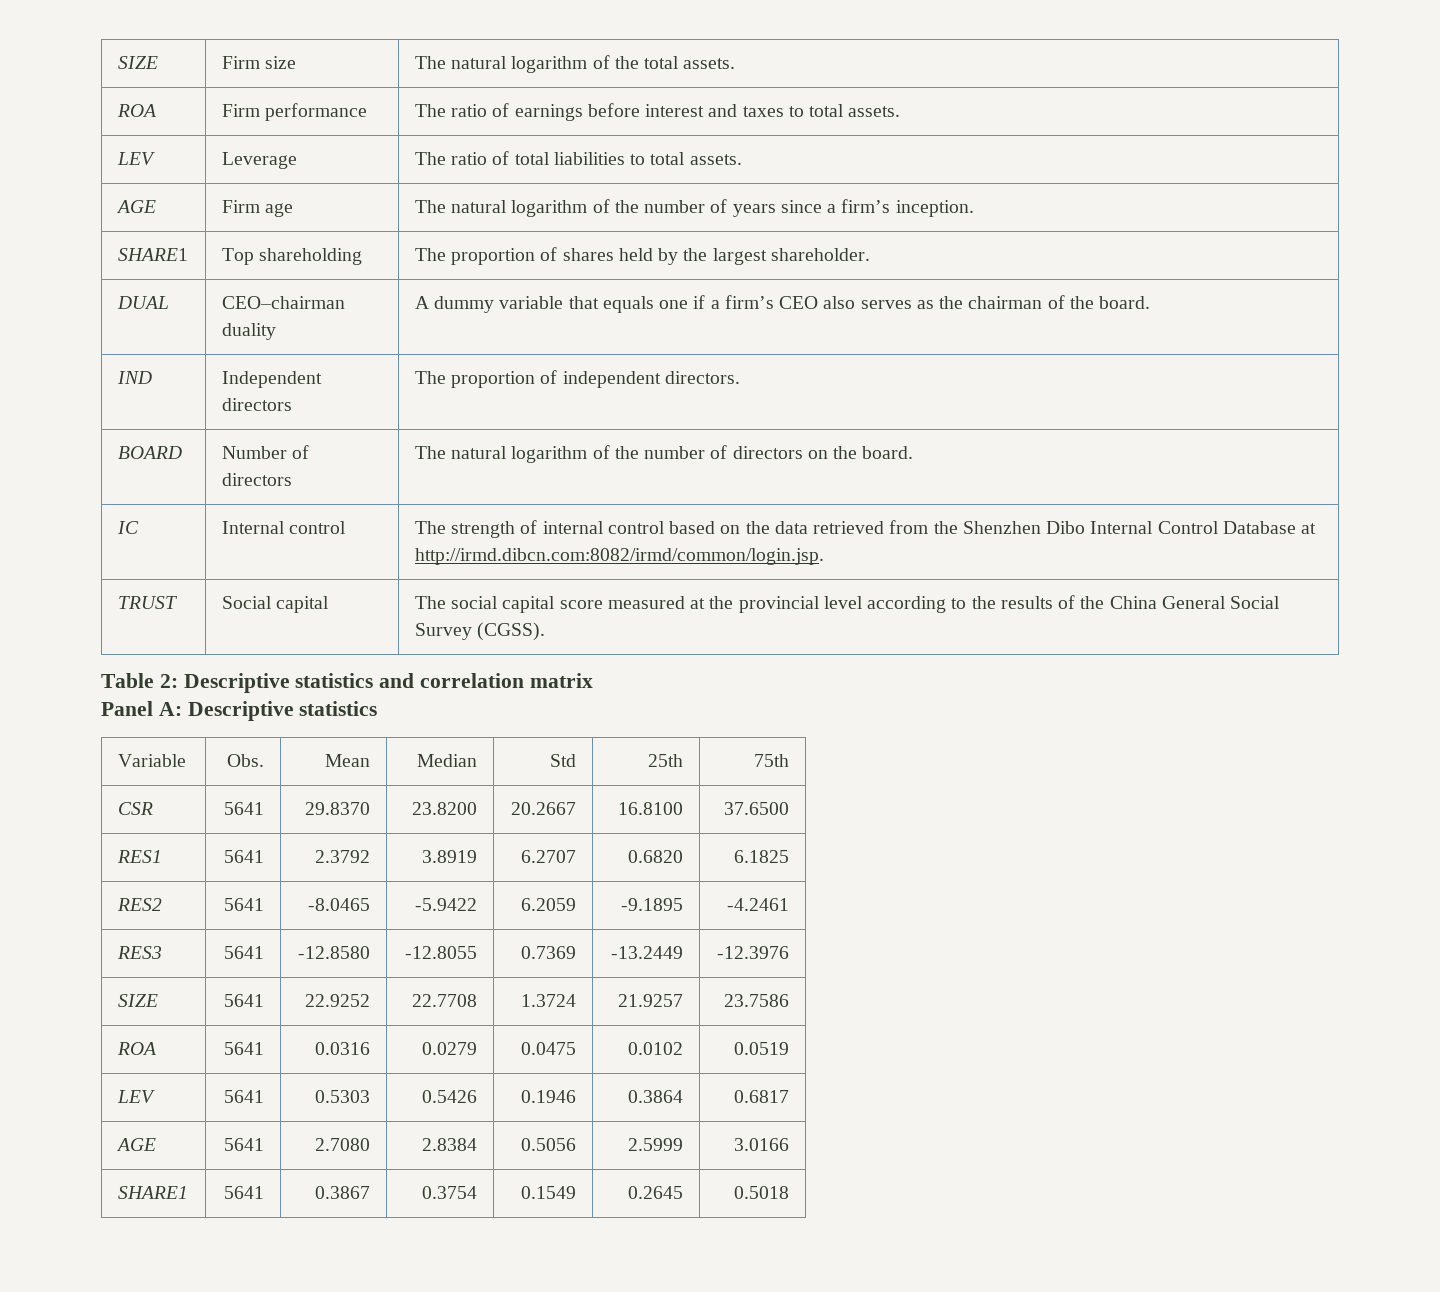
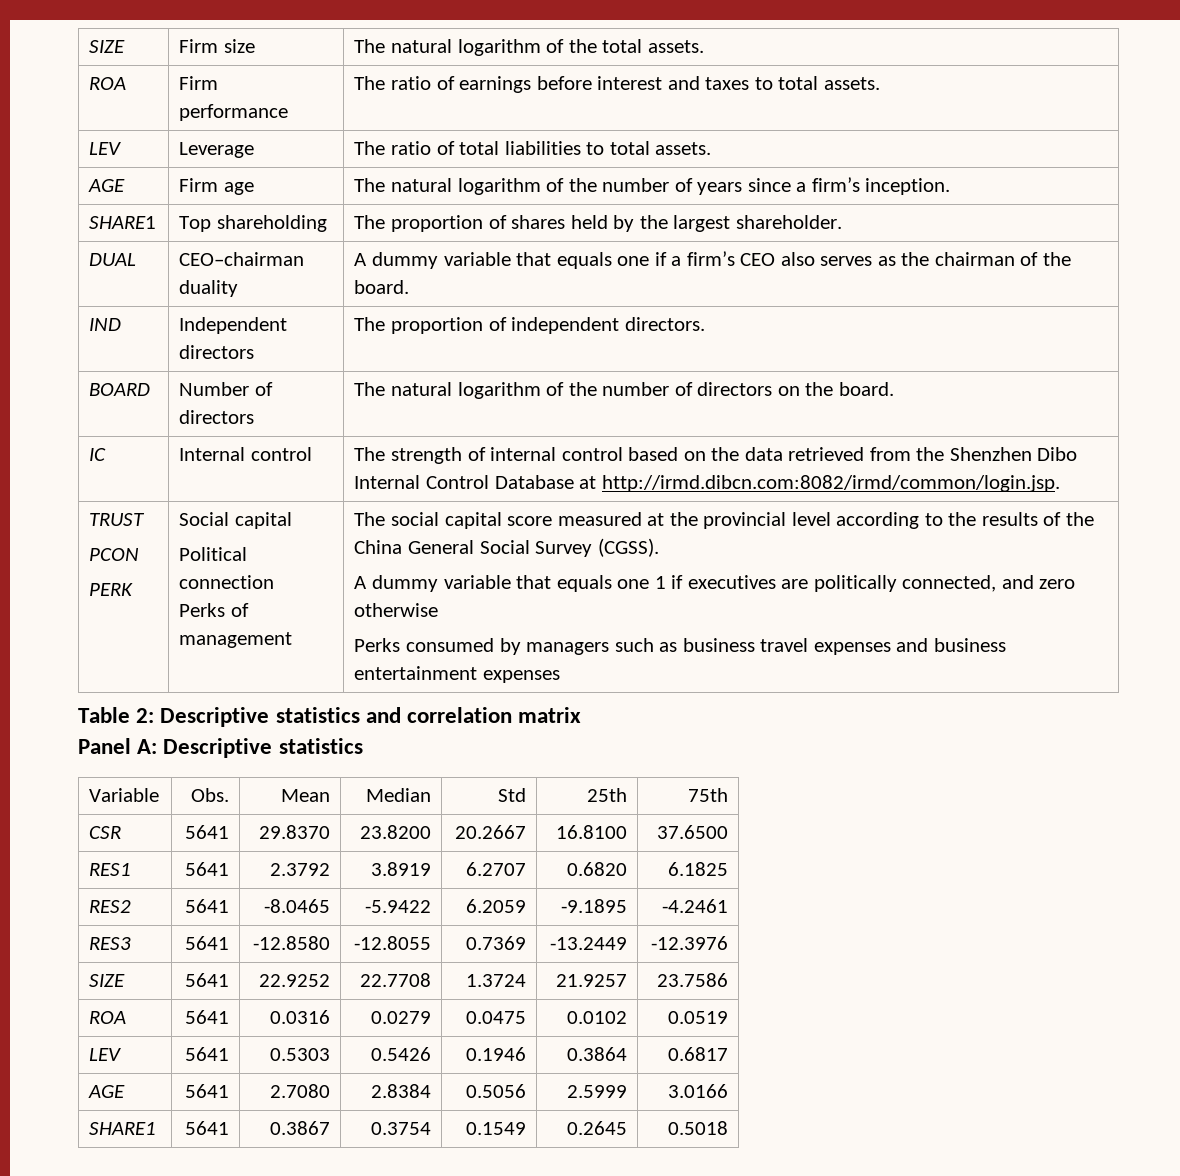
+ PCON
+ PERK
+ Political connection
+ Perks of management
+ A dummy variable that equals one 1 if executives are politically connected, and zero otherwise
+ Perks consumed by managers such as business travel expenses and business entertainment expenses

